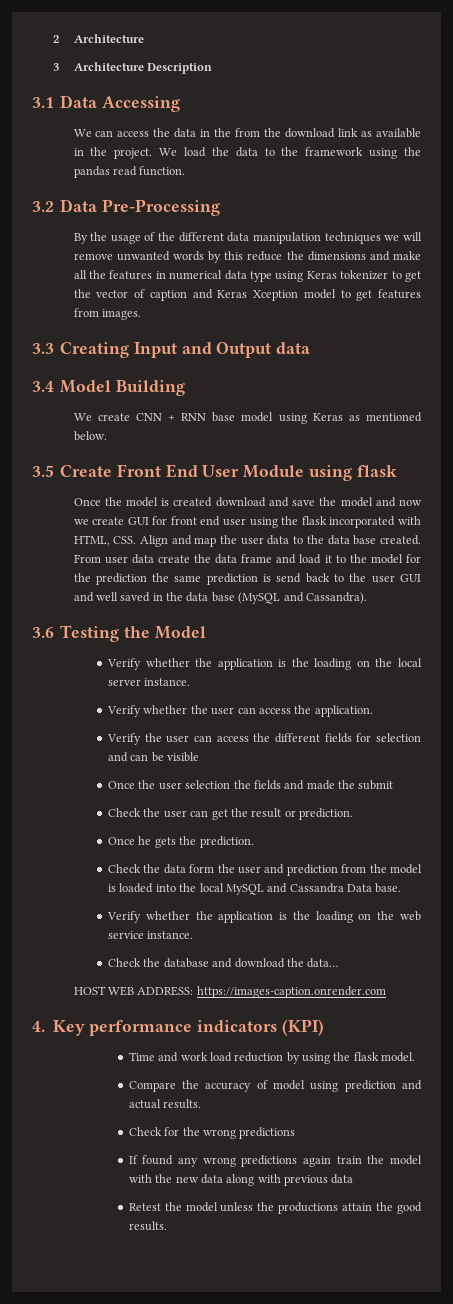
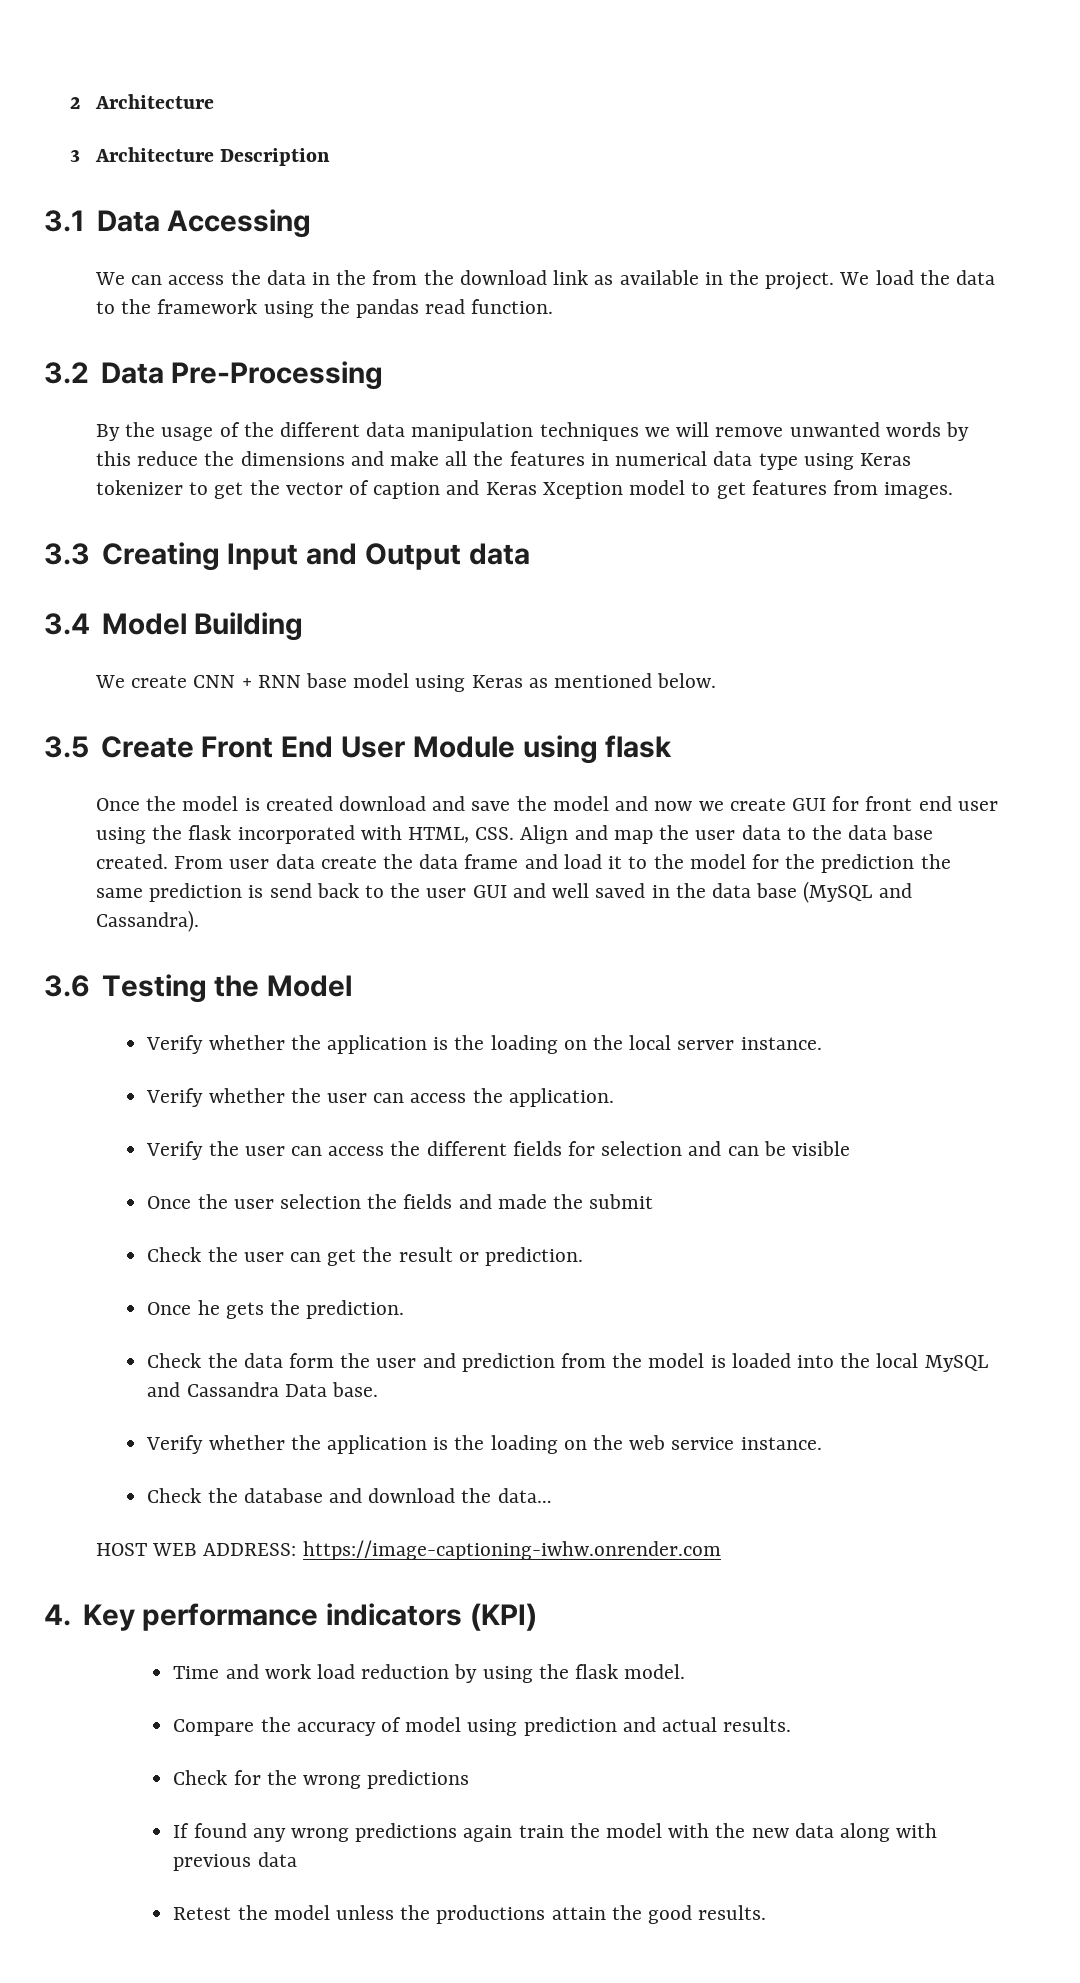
- HOST WEB ADDRESS: https://images-caption.onrender.com
+ HOST WEB ADDRESS: https://image-captioning-iwhw.onrender.com

